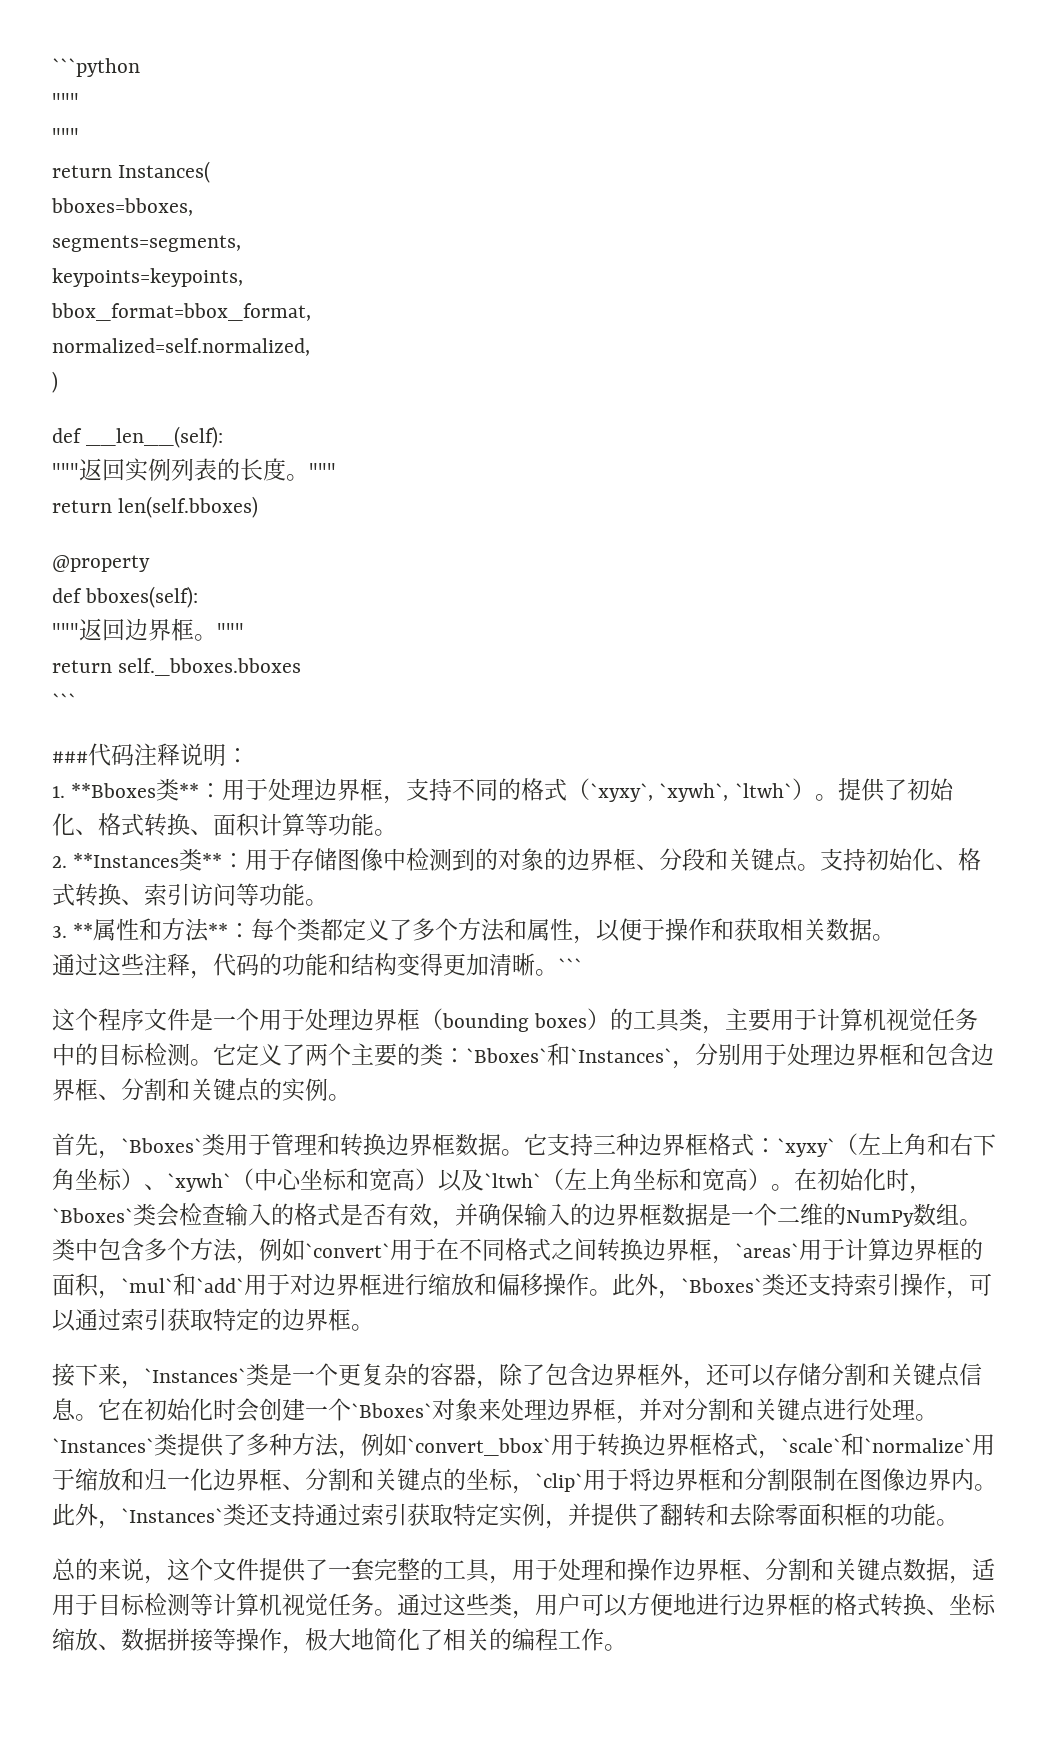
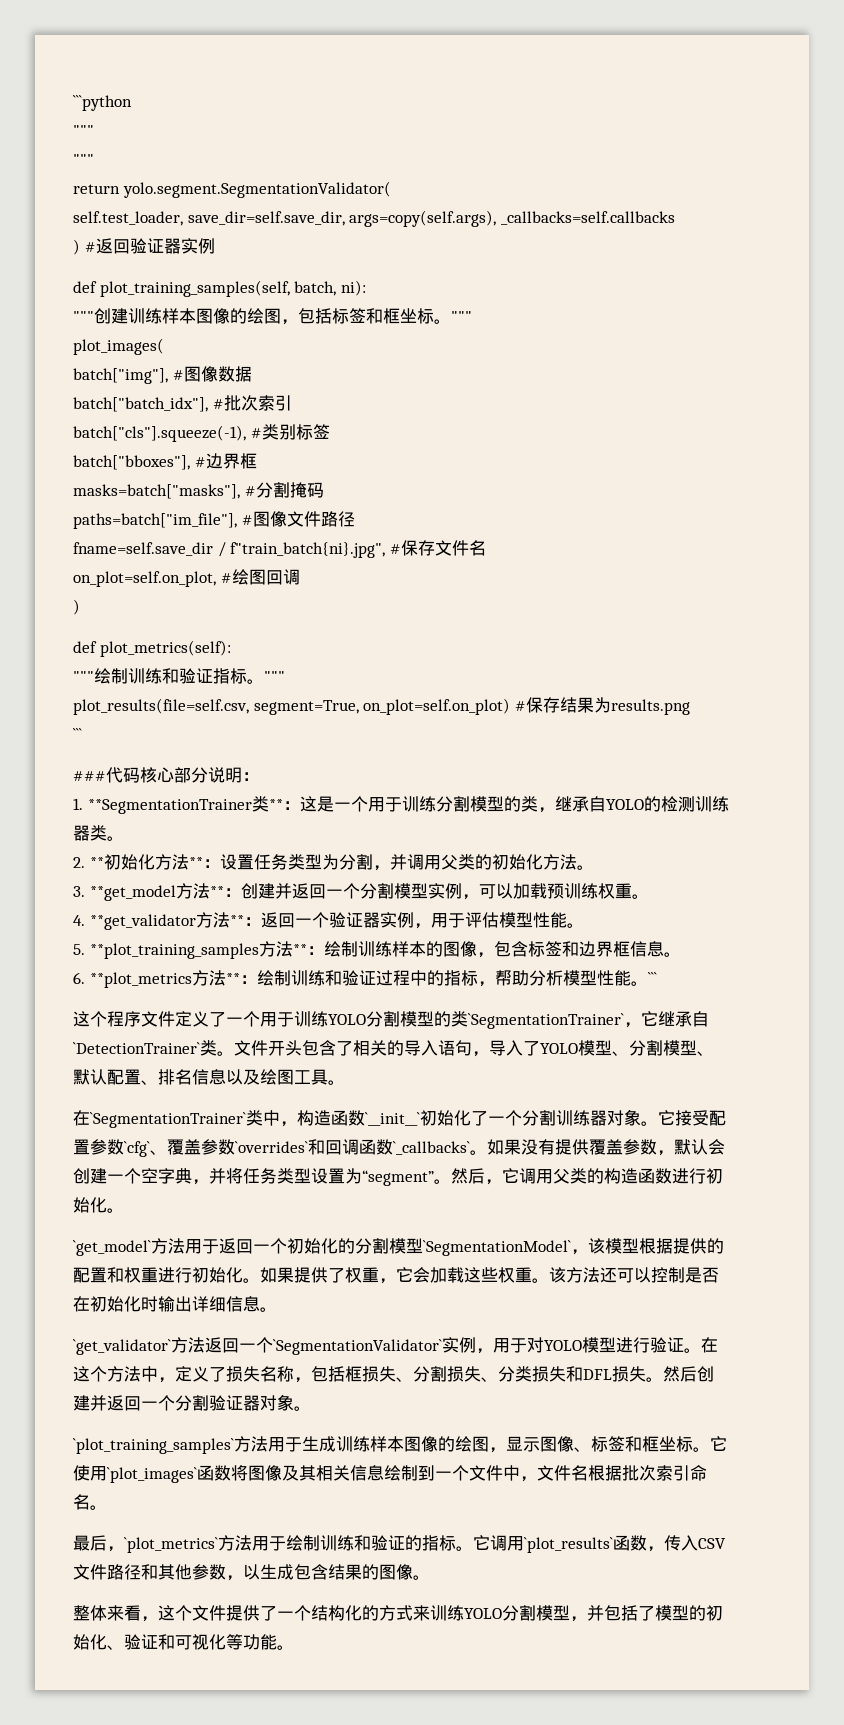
- return Instances(
- bboxes=bboxes,
- segments=segments,
- keypoints=keypoints,
- bbox_format=bbox_format,
- normalized=self.normalized,
+ return yolo.segment.SegmentationValidator(
+ self.test_loader, save_dir=self.save_dir, args=copy(self.args), _callbacks=self.callbacks
+ ) #返回验证器实例
+ def plot_training_samples(self, batch, ni):
+ """创建训练样本图像的绘图，包括标签和框坐标。"""
+ plot_images(
+ batch["img"], #图像数据
+ batch["batch_idx"], #批次索引
+ batch["cls"].squeeze(-1), #类别标签
+ batch["bboxes"], #边界框
+ masks=batch["masks"], #分割掩码
+ paths=batch["im_file"], #图像文件路径
+ fname=self.save_dir / f"train_batch{ni}.jpg", #保存文件名
+ on_plot=self.on_plot, #绘图回调
- def __len__(self):
- """返回实例列表的长度。"""
- return len(self.bboxes)
- @property
- def bboxes(self):
- """返回边界框。"""
- return self._bboxes.bboxes
+ def plot_metrics(self):
+ """绘制训练和验证指标。"""
+ plot_results(file=self.csv, segment=True, on_plot=self.on_plot) #保存结果为results.png
- ###代码注释说明：
+ ###代码核心部分说明：
- 1. **Bboxes类**：用于处理边界框，支持不同的格式（`xyxy`, `xywh`, `ltwh`）。提供了初始化、格式转换、面积计算等功能。
- 2. **Instances类**：用于存储图像中检测到的对象的边界框、分段和关键点。支持初始化、格式转换、索引访问等功能。
- 3. **属性和方法**：每个类都定义了多个方法和属性，以便于操作和获取相关数据。
- 通过这些注释，代码的功能和结构变得更加清晰。
+ 1. **SegmentationTrainer类**：这是一个用于训练分割模型的类，继承自YOLO的检测训练器类。
+ 2. **初始化方法**：设置任务类型为分割，并调用父类的初始化方法。
+ 3. **get_model方法**：创建并返回一个分割模型实例，可以加载预训练权重。
+ 4. **get_validator方法**：返回一个验证器实例，用于评估模型性能。
+ 5. **plot_training_samples方法**：绘制训练样本的图像，包含标签和边界框信息。
+ 6. **plot_metrics方法**：绘制训练和验证过程中的指标，帮助分析模型性能。
- 这个程序文件是一个用于处理边界框（bounding boxes）的工具类，主要用于计算机视觉任务中的目标检测。它定义了两个主要的类：`Bboxes`和`Instances`，分别用于处理边界框和包含边界框、分割和关键点的实例。
- 首先，`Bboxes`类用于管理和转换边界框数据。它支持三种边界框格式：`xyxy`（左上角和右下角坐标）、`xywh`（中心坐标和宽高）以及`ltwh`（左上角坐标和宽高）。在初始化时，`Bboxes`类会检查输入的格式是否有效，并确保输入的边界框数据是一个二维的NumPy数组。类中包含多个方法，例如`convert`用于在不同格式之间转换边界框，`areas`用于计算边界框的面积，`mul`和`add`用于对边界框进行缩放和偏移操作。此外，`Bboxes`类还支持索引操作，可以通过索引获取特定的边界框。
- 接下来，`Instances`类是一个更复杂的容器，除了包含边界框外，还可以存储分割和关键点信息。它在初始化时会创建一个`Bboxes`对象来处理边界框，并对分割和关键点进行处理。`Instances`类提供了多种方法，例如`convert_bbox`用于转换边界框格式，`scale`和`normalize`用于缩放和归一化边界框、分割和关键点的坐标，`clip`用于将边界框和分割限制在图像边界内。此外，`Instances`类还支持通过索引获取特定实例，并提供了翻转和去除零面积框的功能。
- 总的来说，这个文件提供了一套完整的工具，用于处理和操作边界框、分割和关键点数据，适用于目标检测等计算机视觉任务。通过这些类，用户可以方便地进行边界框的格式转换、坐标缩放、数据拼接等操作，极大地简化了相关的编程工作。
+ 这个程序文件定义了一个用于训练YOLO分割模型的类`SegmentationTrainer`，它继承自`DetectionTrainer`类。文件开头包含了相关的导入语句，导入了YOLO模型、分割模型、默认配置、排名信息以及绘图工具。
+ 在`SegmentationTrainer`类中，构造函数`__init__`初始化了一个分割训练器对象。它接受配置参数`cfg`、覆盖参数`overrides`和回调函数`_callbacks`。如果没有提供覆盖参数，默认会创建一个空字典，并将任务类型设置为“segment”。然后，它调用父类的构造函数进行初始化。
+ `get_model`方法用于返回一个初始化的分割模型`SegmentationModel`，该模型根据提供的配置和权重进行初始化。如果提供了权重，它会加载这些权重。该方法还可以控制是否在初始化时输出详细信息。
+ `get_validator`方法返回一个`SegmentationValidator`实例，用于对YOLO模型进行验证。在这个方法中，定义了损失名称，包括框损失、分割损失、分类损失和DFL损失。然后创建并返回一个分割验证器对象。
+ `plot_training_samples`方法用于生成训练样本图像的绘图，显示图像、标签和框坐标。它使用`plot_images`函数将图像及其相关信息绘制到一个文件中，文件名根据批次索引命名。
+ 最后，`plot_metrics`方法用于绘制训练和验证的指标。它调用`plot_results`函数，传入CSV文件路径和其他参数，以生成包含结果的图像。
+ 整体来看，这个文件提供了一个结构化的方式来训练YOLO分割模型，并包括了模型的初始化、验证和可视化等功能。

